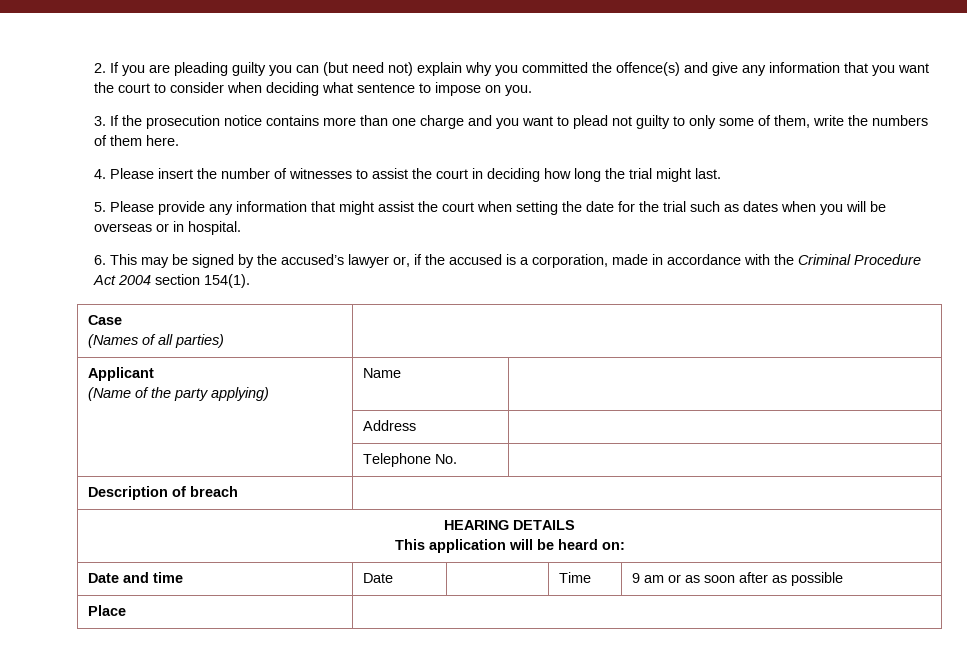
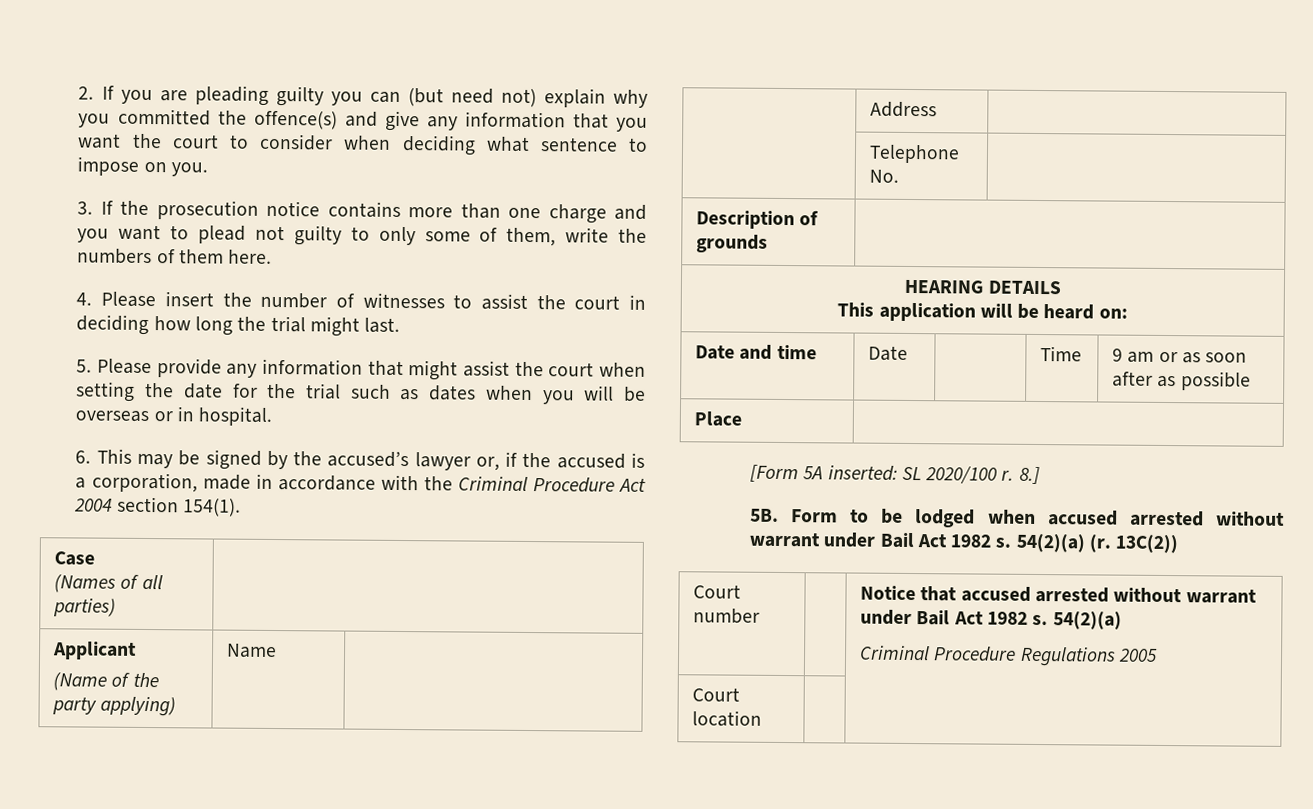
- Description of breach |
+ Description of grounds |
+ [Form 5A inserted: SL 2020/100 r. 8.]
+ 5B. Form to be lodged when accused arrested without warrant under Bail Act 1982 s. 54(2)(a) (r. 13C(2))
+ Court number | | Notice that accused arrested without warrant under Bail Act 1982 s. 54(2)(a)
+ Criminal Procedure Regulations 2005
+ Court location | |

